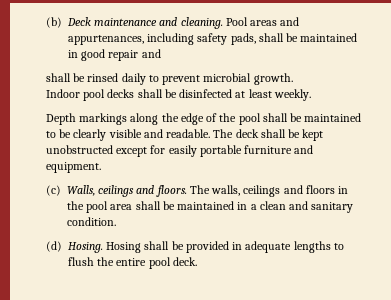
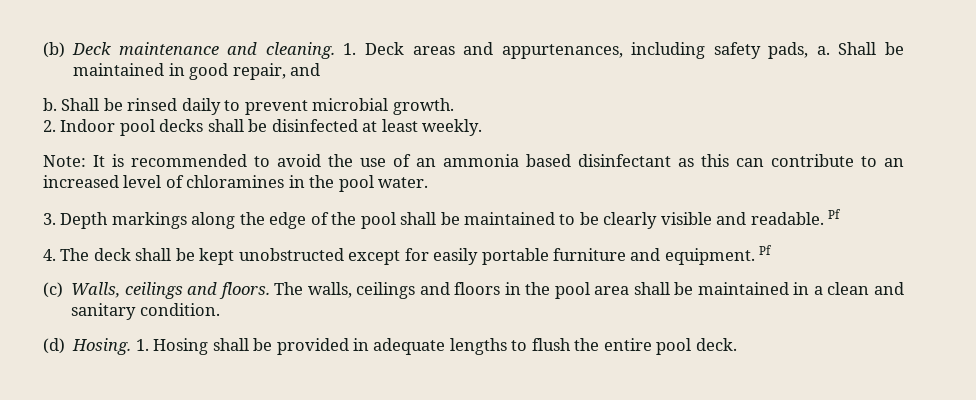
- Pool areas and appurtenances, including safety pads, shall be maintained in good repair and
+ 1. Deck areas and appurtenances, including safety pads, a. Shall be maintained in good repair, and
- shall be rinsed daily to prevent microbial growth.
+ b. Shall be rinsed daily to prevent microbial growth.
- Indoor pool decks shall be disinfected at least weekly.
+ 2. Indoor pool decks shall be disinfected at least weekly.
- Depth markings along the edge of the pool shall be maintained to be clearly visible and readable. The deck shall be kept unobstructed except for easily portable furniture and equipment.
+ Note: It is recommended to avoid the use of an ammonia based disinfectant as this can contribute to an increased level of chloramines in the pool water.
+ 3. Depth markings along the edge of the pool shall be maintained to be clearly visible and readable. Pf
+ 4. The deck shall be kept unobstructed except for easily portable furniture and equipment. Pf
- Hosing shall be provided in adequate lengths to flush the entire pool deck.
+ 1. Hosing shall be provided in adequate lengths to flush the entire pool deck.

